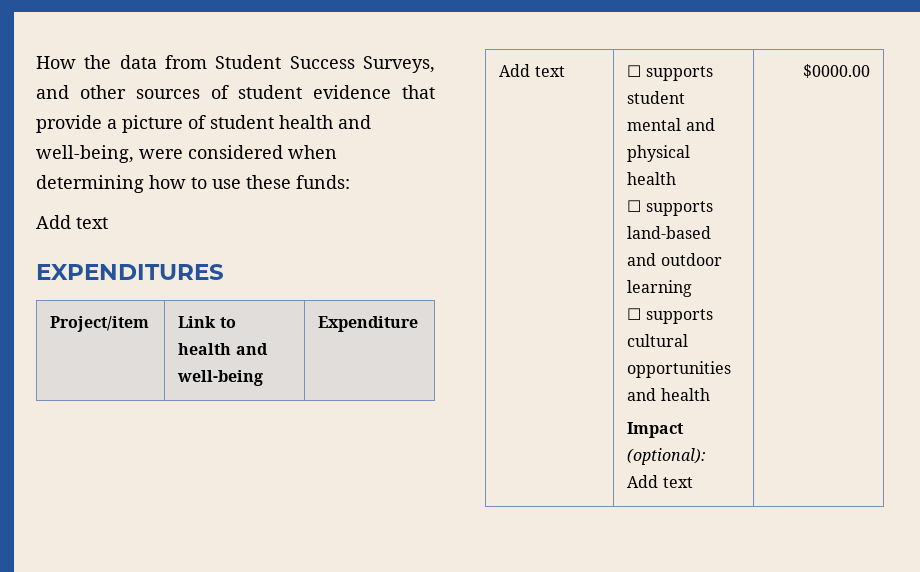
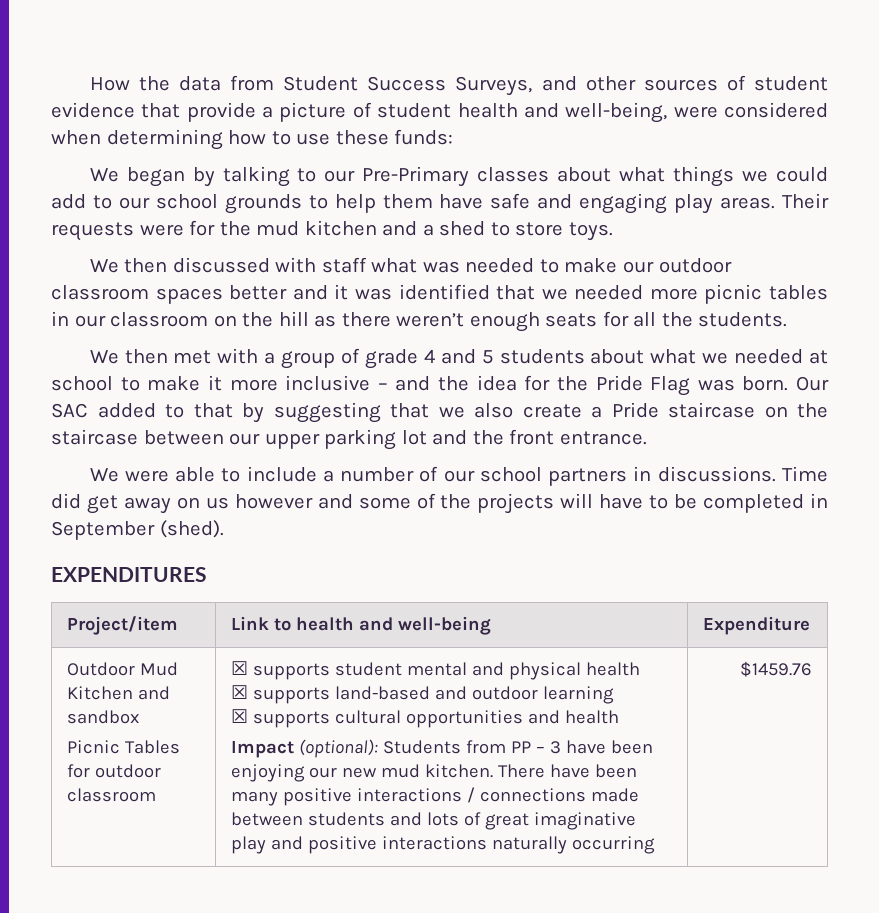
  How the data from Student Success Surveys, and other sources of student evidence that provide a picture of student health and well-being, were considered when determining how to use these funds:
- Add text
+ We began by talking to our Pre-Primary classes about what things we could add to our school grounds to help them have safe and engaging play areas. Their requests were for the mud kitchen and a shed to store toys.
+ We then discussed with staff what was needed to make our outdoor classroom spaces better and it was identified that we needed more picnic tables in our classroom on the hill as there weren’t enough seats for all the students.
+ We then met with a group of grade 4 and 5 students about what we needed at school to make it more inclusive – and the idea for the Pride Flag was born. Our SAC added to that by suggesting that we also create a Pride staircase on the staircase between our upper parking lot and the front entrance.
+ We were able to include a number of our school partners in discussions. Time did get away on us however and some of the projects will have to be completed in September (shed).
- Add text | ☐ supports student mental and physical health
+ Outdoor Mud Kitchen and sandbox
+ Picnic Tables for outdoor classroom | ☒ supports student mental and physical health
- ☐ supports land-based and outdoor learning
+ ☒ supports land-based and outdoor learning
- ☐ supports cultural opportunities and health
+ ☒ supports cultural opportunities and health
- Impact (optional): Add text | $0000.00
+ Impact (optional): Students from PP – 3 have been enjoying our new mud kitchen. There have been many positive interactions / connections made between students and lots of great imaginative play and positive interactions naturally occurring | $1459.76

